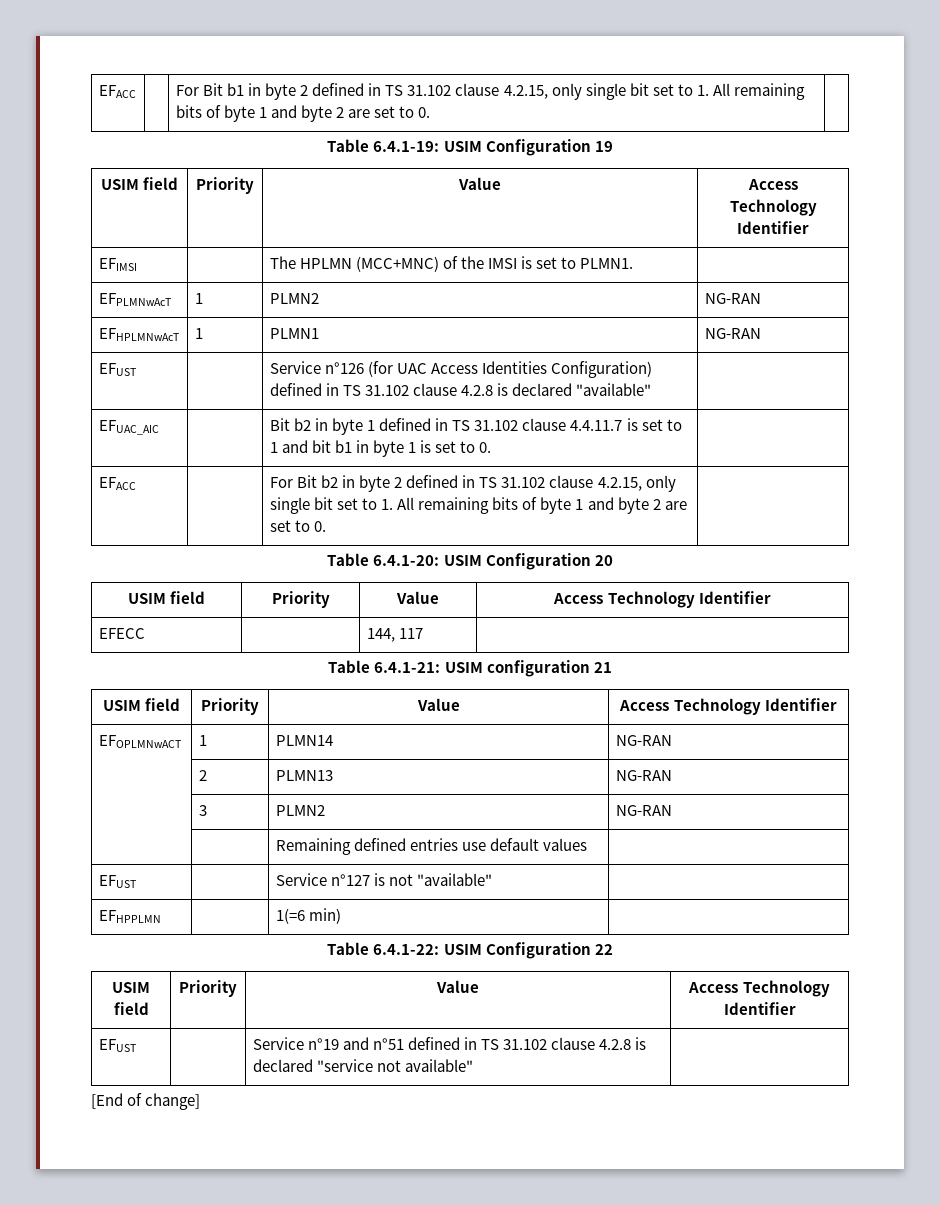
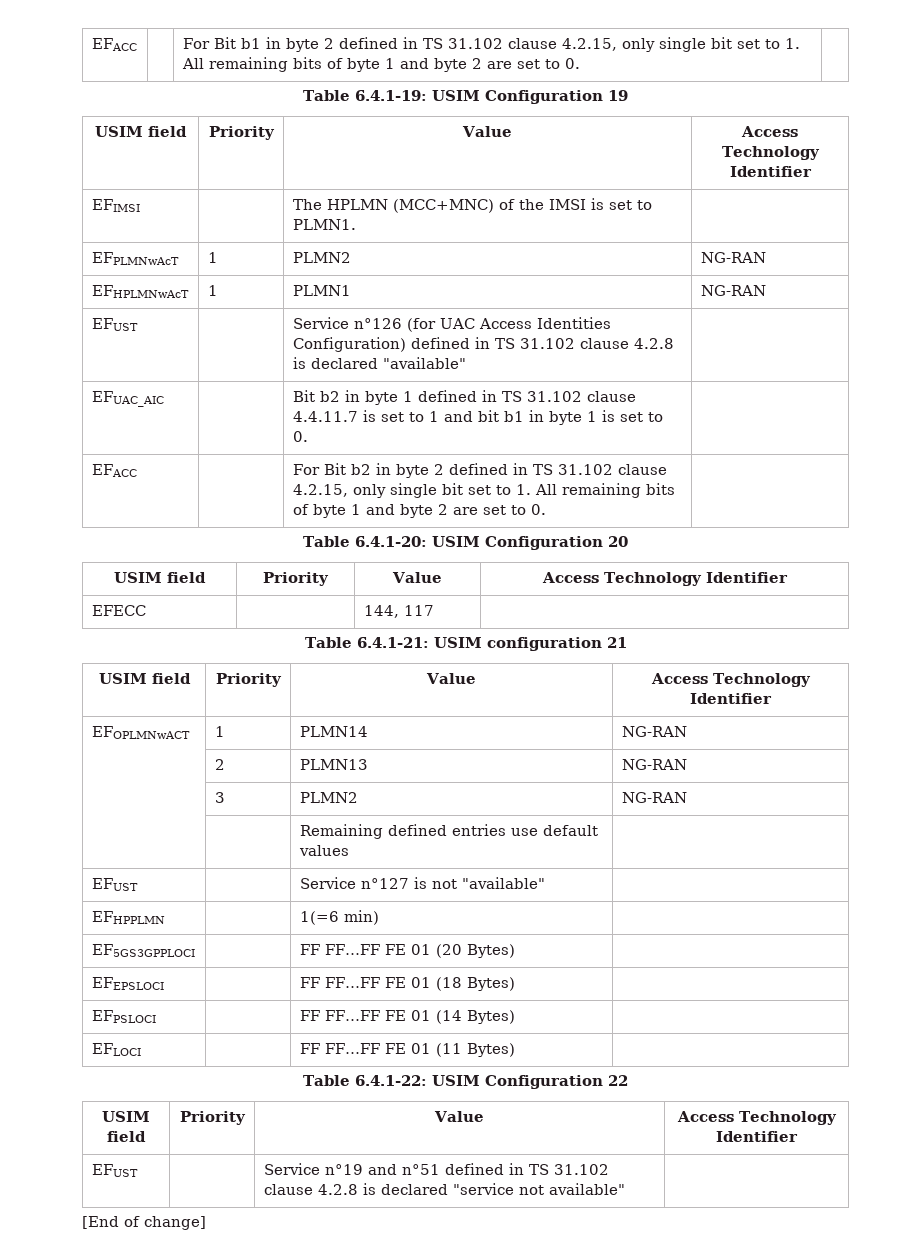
+ EF5GS3GPPLOCI | | FF FF…FF FE 01 (20 Bytes) |
+ EFEPSLOCI | | FF FF…FF FE 01 (18 Bytes) |
+ EFPSLOCI | | FF FF…FF FE 01 (14 Bytes) |
+ EFLOCI | | FF FF…FF FE 01 (11 Bytes) |

